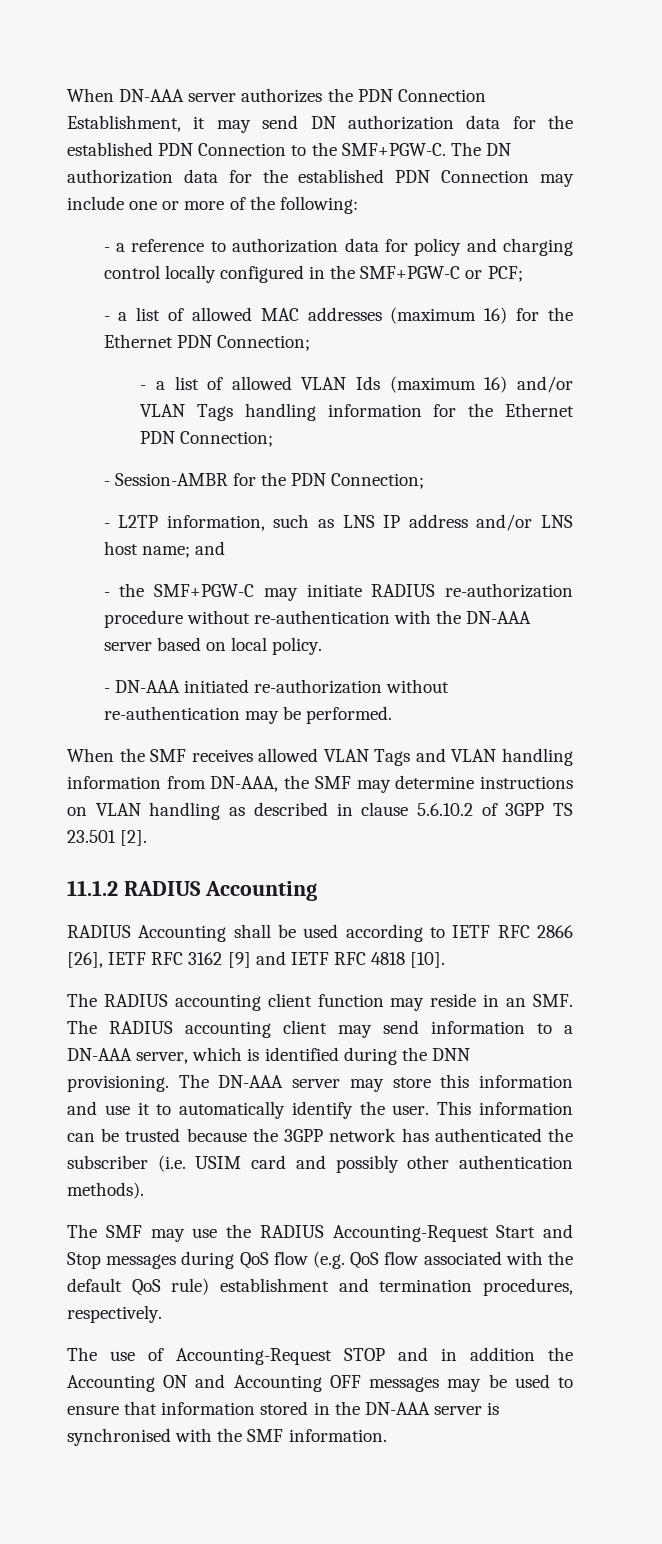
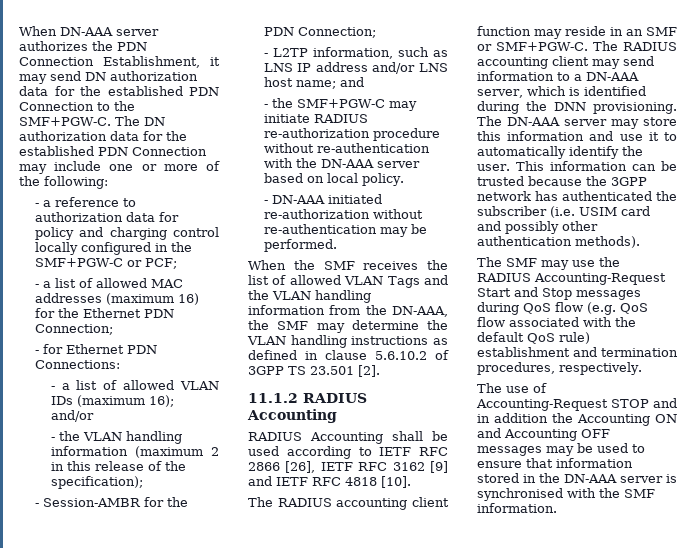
+ - for Ethernet PDN Connections:
- - a list of allowed VLAN Ids (maximum 16) and/or VLAN Tags handling information for the Ethernet PDN Connection;
+ - a list of allowed VLAN IDs (maximum 16); and/or
+ - the VLAN handling information (maximum 2 in this release of the specification);
- When the SMF receives allowed VLAN Tags and VLAN handling information from DN-AAA, the SMF may determine instructions on VLAN handling as described in clause 5.6.10.2 of 3GPP TS 23.501 [2].
+ When the SMF receives the list of allowed VLAN Tags and the VLAN handling information from the DN-AAA, the SMF may determine the VLAN handling instructions as defined in clause 5.6.10.2 of 3GPP TS 23.501 [2].
- The RADIUS accounting client function may reside in an SMF. The RADIUS accounting client may send information to a DN-AAA server, which is identified during the DNN provisioning.
+ The RADIUS accounting client function may reside in an SMF or SMF+PGW-C. The RADIUS accounting client may send information to a DN-AAA server, which is identified during the DNN provisioning.

